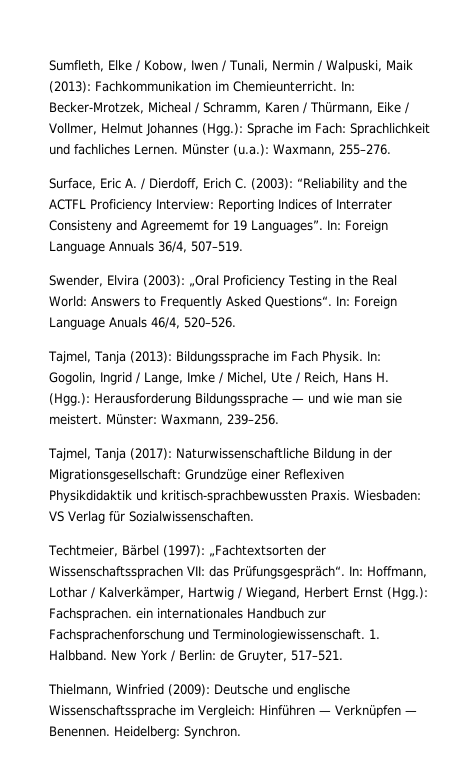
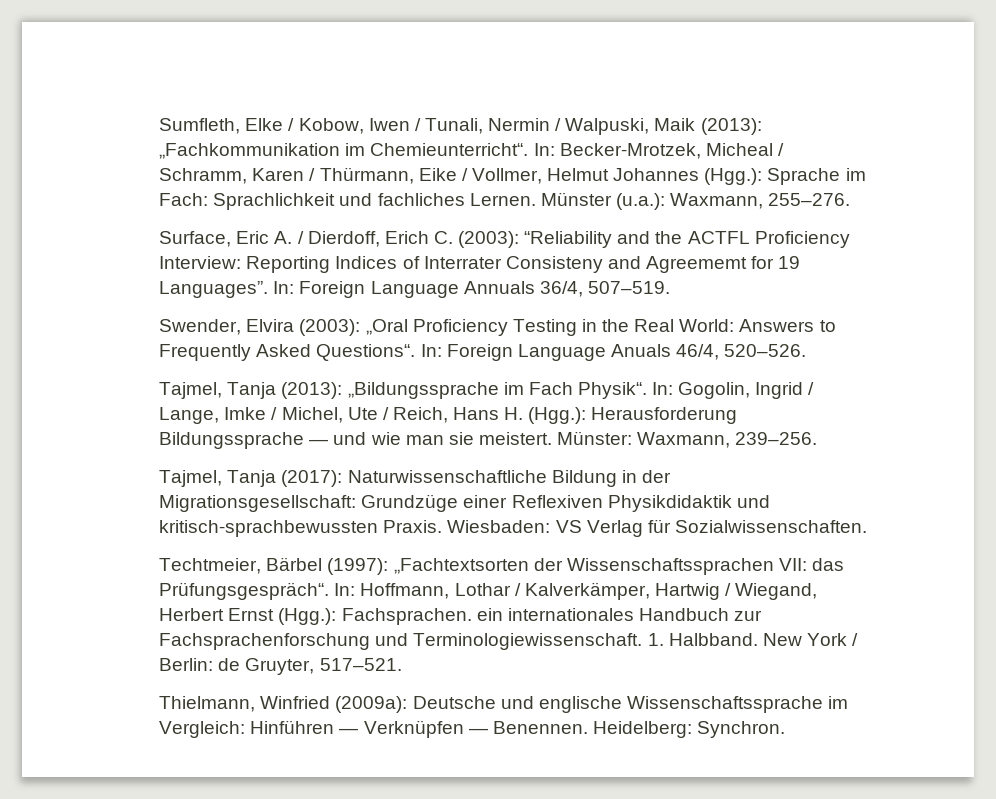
- Sumfleth, Elke / Kobow, Iwen / Tunali, Nermin / Walpuski, Maik (2013): Fachkommunikation im Chemieunterricht.
+ Sumfleth, Elke / Kobow, Iwen / Tunali, Nermin / Walpuski, Maik (2013): „Fachkommunikation im Chemieunterricht“.
- Tajmel, Tanja (2013): Bildungssprache im Fach Physik.
+ Tajmel, Tanja (2013): „Bildungssprache im Fach Physik“.
- Thielmann, Winfried (2009): Deutsche und englische Wissenschaftssprache im Vergleich: Hinführen — Verknüpfen — Benennen.
+ Thielmann, Winfried (2009a): Deutsche und englische Wissenschaftssprache im Vergleich: Hinführen — Verknüpfen — Benennen.

